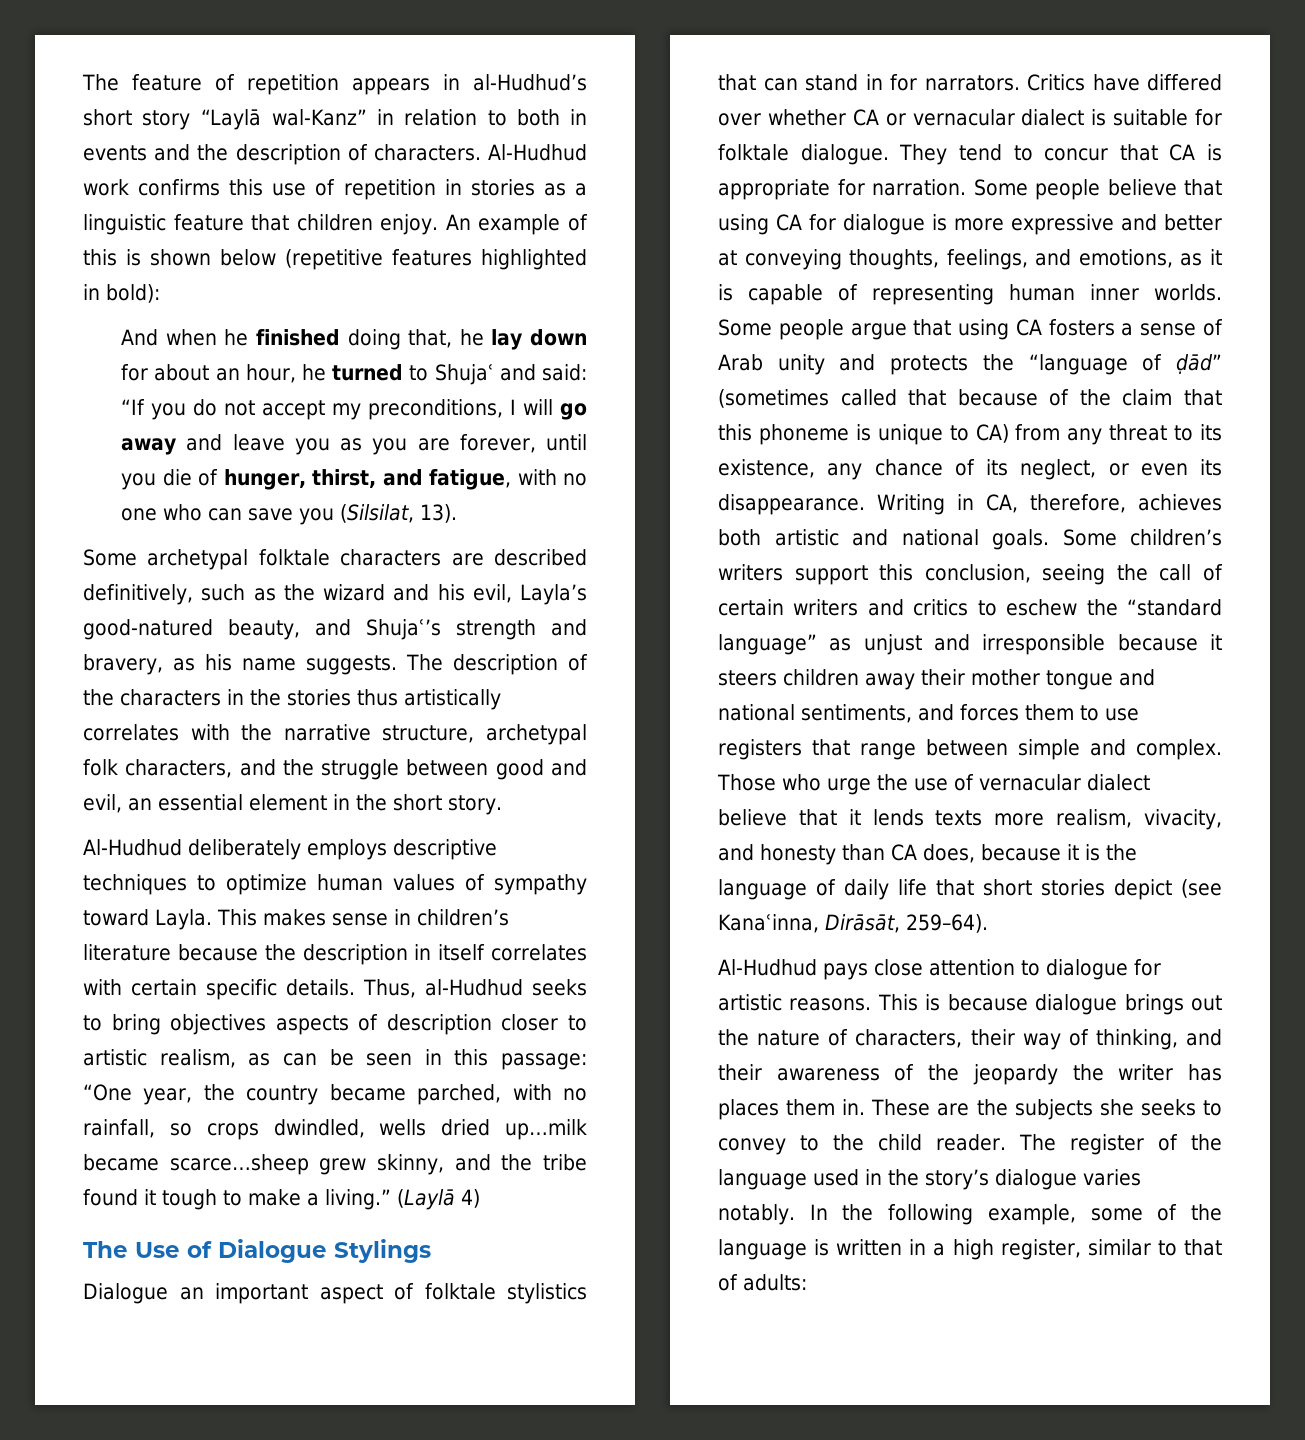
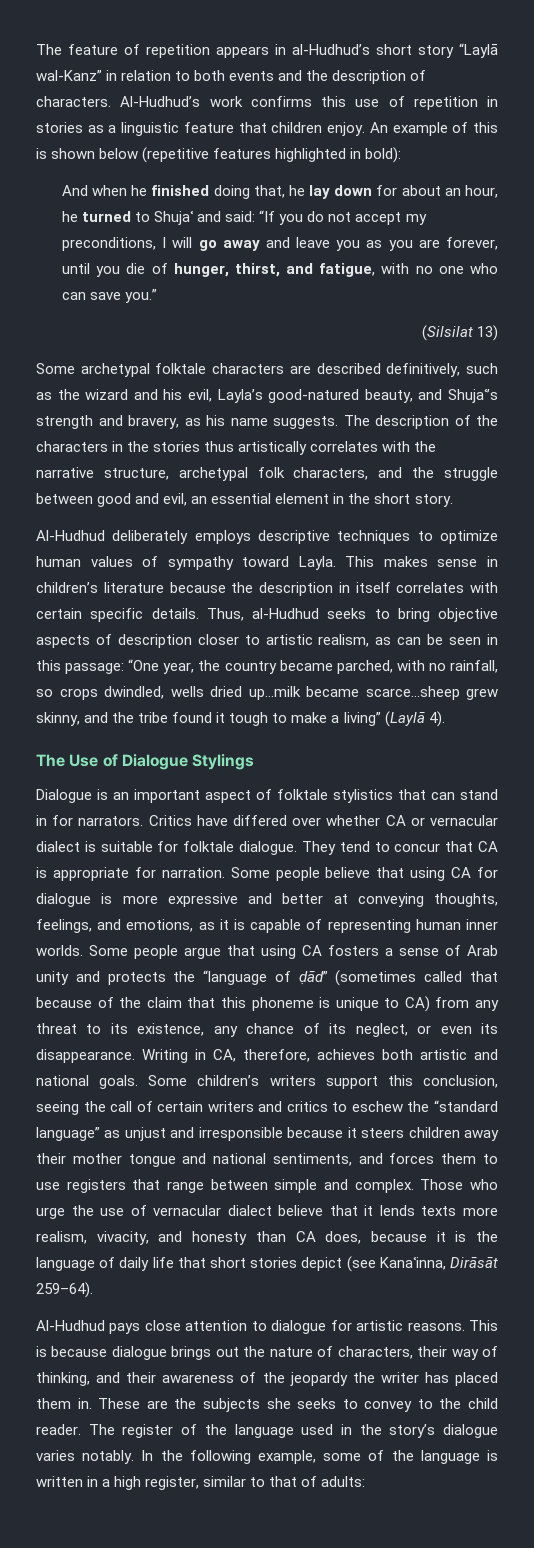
- The feature of repetition appears in al-Hudhud’s short story “Laylā wal-Kanz” in relation to both in events and the description of characters.
+ The feature of repetition appears in al-Hudhud’s short story “Laylā wal-Kanz” in relation to both events and the description of characters.
- Al-Hudhud work confirms this use of repetition in stories as a linguistic feature that children enjoy.
+ Al-Hudhud’s work confirms this use of repetition in stories as a linguistic feature that children enjoy.
- And when he finished doing that, he lay down for about an hour, he turned to Shujaʿ and said: “If you do not accept my preconditions, I will go away and leave you as you are forever, until you die of hunger, thirst, and fatigue, with no one who can save you (Silsilat, 13).
+ And when he finished doing that, he lay down for about an hour, he turned to Shujaʿ and said: “If you do not accept my preconditions, I will go away and leave you as you are forever, until you die of hunger, thirst, and fatigue, with no one who can save you.”
+ (Silsilat 13)
- Thus, al-Hudhud seeks to bring objectives aspects of description closer to artistic realism, as can be seen in this passage: “One year, the country became parched, with no rainfall, so crops dwindled, wells dried up…milk became scarce…sheep grew skinny, and the tribe found it tough to make a living.” (Laylā 4)
+ Thus, al-Hudhud seeks to bring objective aspects of description closer to artistic realism, as can be seen in this passage: “One year, the country became parched, with no rainfall, so crops dwindled, wells dried up…milk became scarce…sheep grew skinny, and the tribe found it tough to make a living” (Laylā 4).
- Dialogue an important aspect of folktale stylistics that can stand in for narrators.
+ Dialogue is an important aspect of folktale stylistics that can stand in for narrators.
- Those who urge the use of vernacular dialect believe that it lends texts more realism, vivacity, and honesty than CA does, because it is the language of daily life that short stories depict (see Kanaʿinna, Dirāsāt, 259–64).
+ Those who urge the use of vernacular dialect believe that it lends texts more realism, vivacity, and honesty than CA does, because it is the language of daily life that short stories depict (see Kanaʿinna, Dirāsāt 259–64).
- This is because dialogue brings out the nature of characters, their way of thinking, and their awareness of the jeopardy the writer has places them in.
+ This is because dialogue brings out the nature of characters, their way of thinking, and their awareness of the jeopardy the writer has placed them in.

